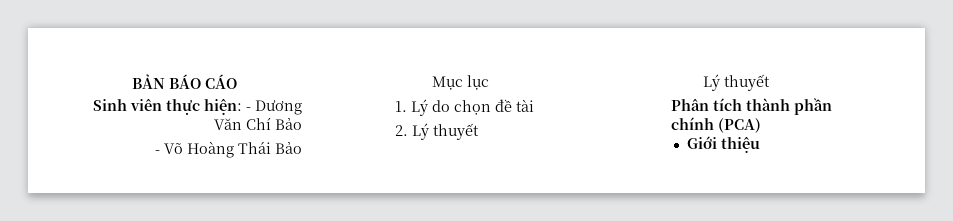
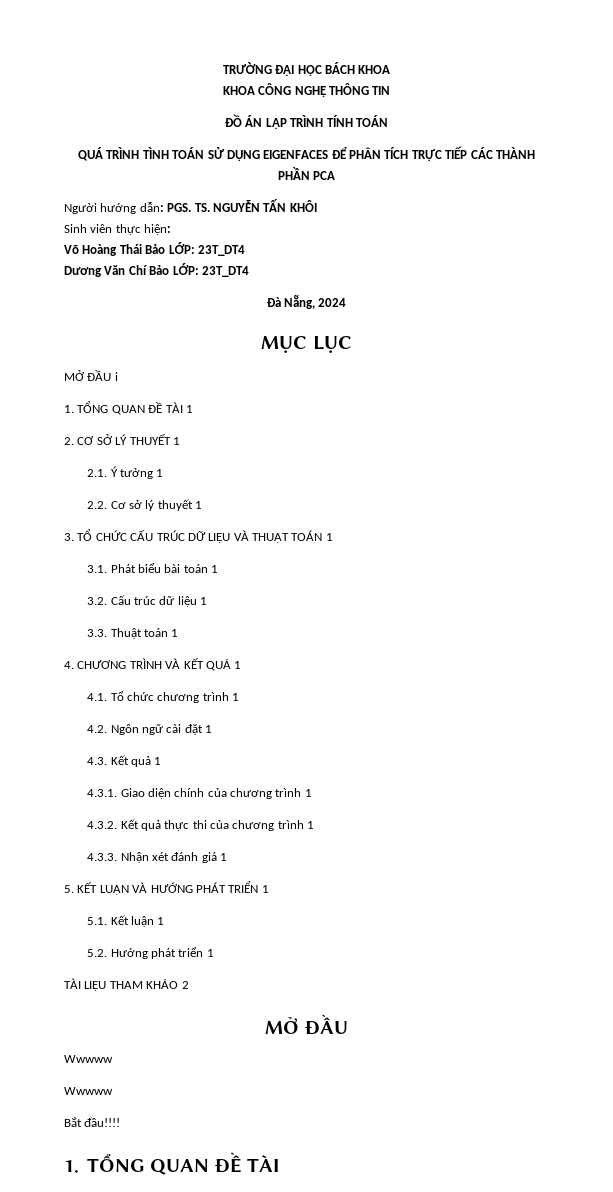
- BẢN BÁO CÁO
- Sinh viên thực hiện: - Dương Văn Chí Bảo
- - Võ Hoàng Thái Bảo
- Mục lục
- 1. Lý do chọn đề tài
- 2. Lý thuyết
- Lý thuyết
- Phân tích thành phần chính (PCA)
- Giới thiệu
+ TRƯỜNG ĐẠI HỌC BÁCH KHOA
+ KHOA CÔNG NGHỆ THÔNG TIN
+ ĐỒ ÁN LẬP TRÌNH TÍNH TOÁN
+ QUÁ TRÌNH TÌNH TOÁN SỬ DỤNG EIGENFACES ĐỂ PHÂN TÍCH TRỰC TIẾP CÁC THÀNH PHẦN PCA
+ Người hướng dẫn: PGS. TS. NGUYỄN TẤN KHÔI
+ Sinh viên thực hiện:
+ Võ Hoàng Thái Bảo LỚP: 23T_DT4
+ Dương Văn Chí Bảo LỚP: 23T_DT4
+ Đà Nẵng, 2024
+ MỤC LỤC
+ MỞ ĐẦU i
+ 1. TỔNG QUAN ĐỀ TÀI 1
+ 2. CƠ SỞ LÝ THUYẾT 1
+ 2.1. Ý tưởng 1
+ 2.2. Cơ sở lý thuyết 1
+ 3. TỔ CHỨC CẤU TRÚC DỮ LIỆU VÀ THUẬT TOÁN 1
+ 3.1. Phát biểu bài toán 1
+ 3.2. Cấu trúc dữ liệu 1
+ 3.3. Thuật toán 1
+ 4. CHƯƠNG TRÌNH VÀ KẾT QUẢ 1
+ 4.1. Tổ chức chương trình 1
+ 4.2. Ngôn ngữ cài đặt 1
+ 4.3. Kết quả 1
+ 4.3.1. Giao diện chính của chương trình 1
+ 4.3.2. Kết quả thực thi của chương trình 1
+ 4.3.3. Nhận xét đánh giá 1
+ 5. KẾT LUẬN VÀ HƯỚNG PHÁT TRIỂN 1
+ 5.1. Kết luận 1
+ 5.2. Hướng phát triển 1
+ TÀI LIỆU THAM KHẢO 2
+ MỞ ĐẦU
+ Wwwww
+ Wwwww
+ Bắt đầu!!!!
+ 1. TỔNG QUAN ĐỀ TÀI

